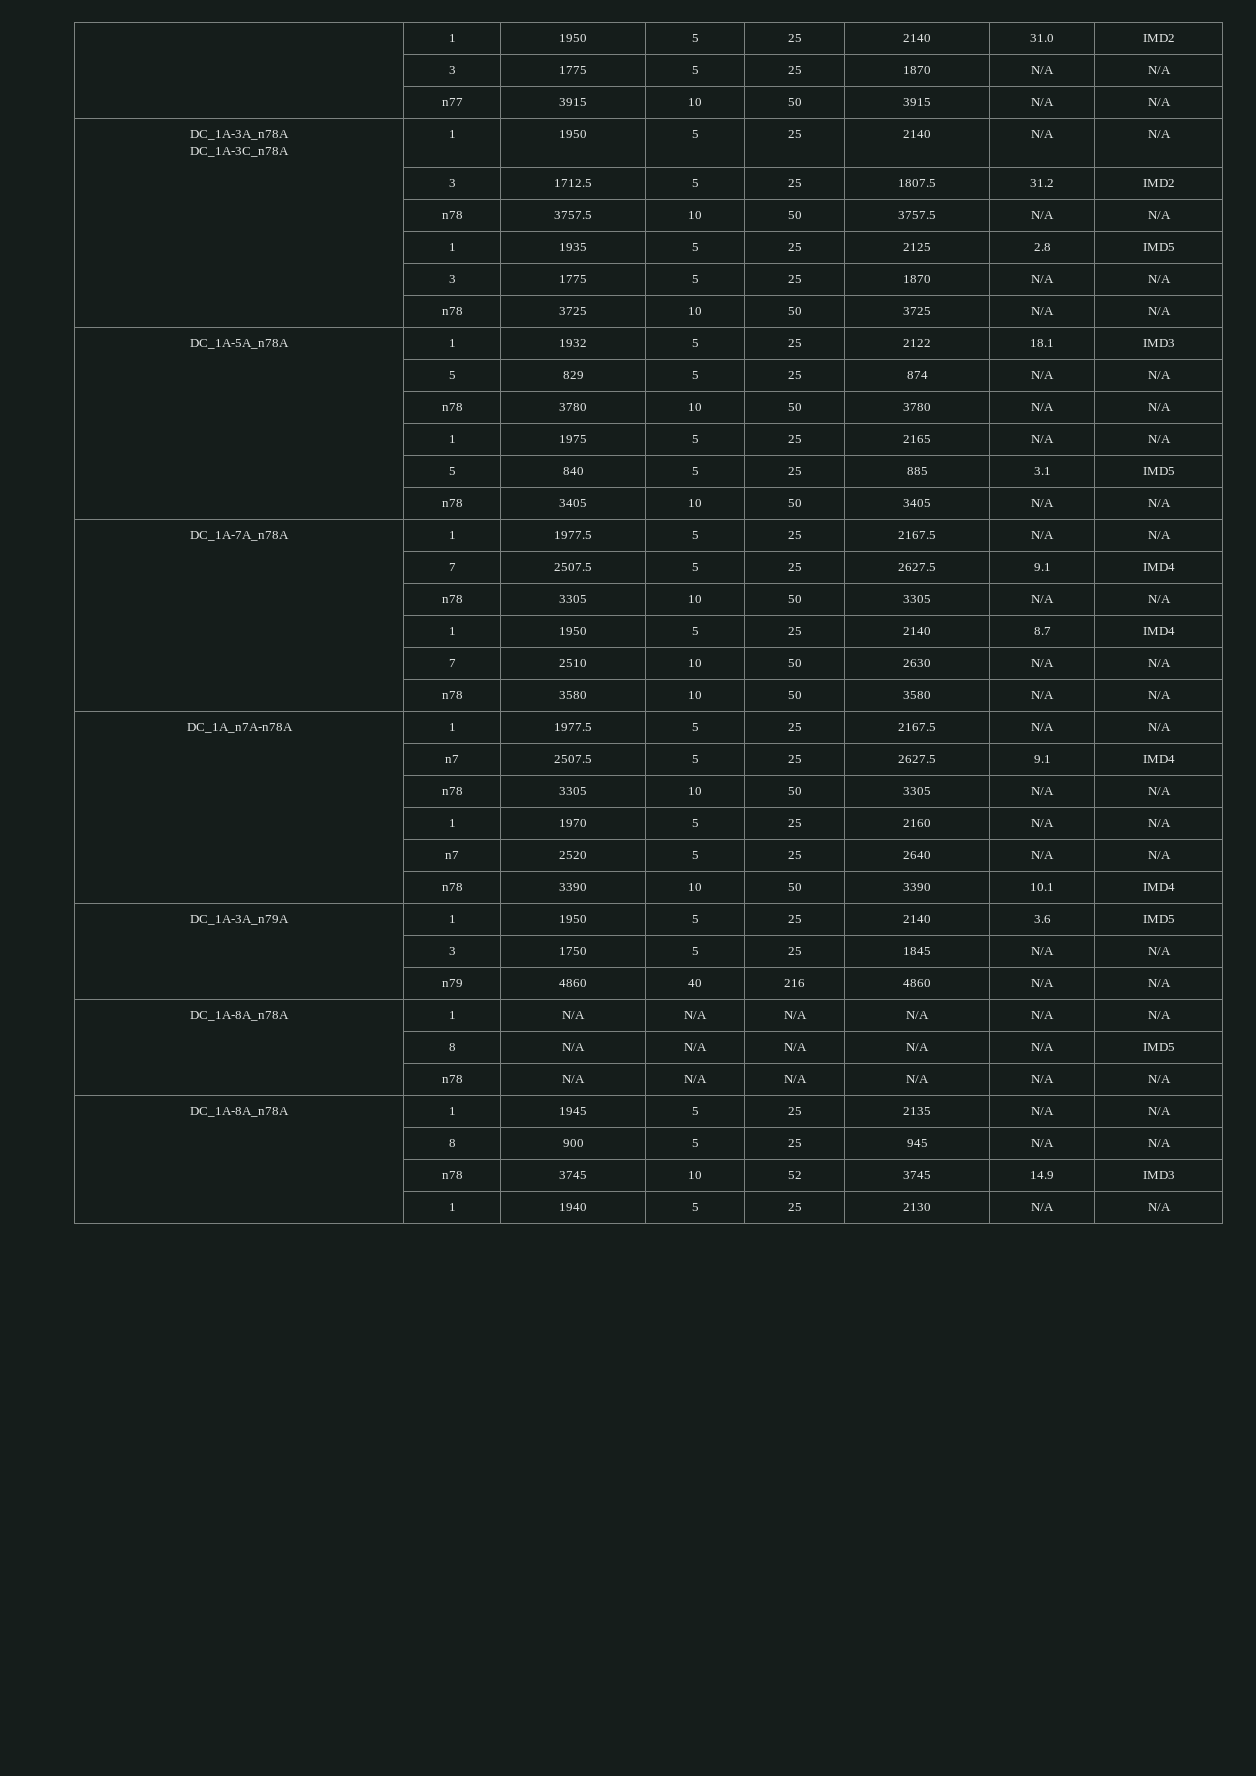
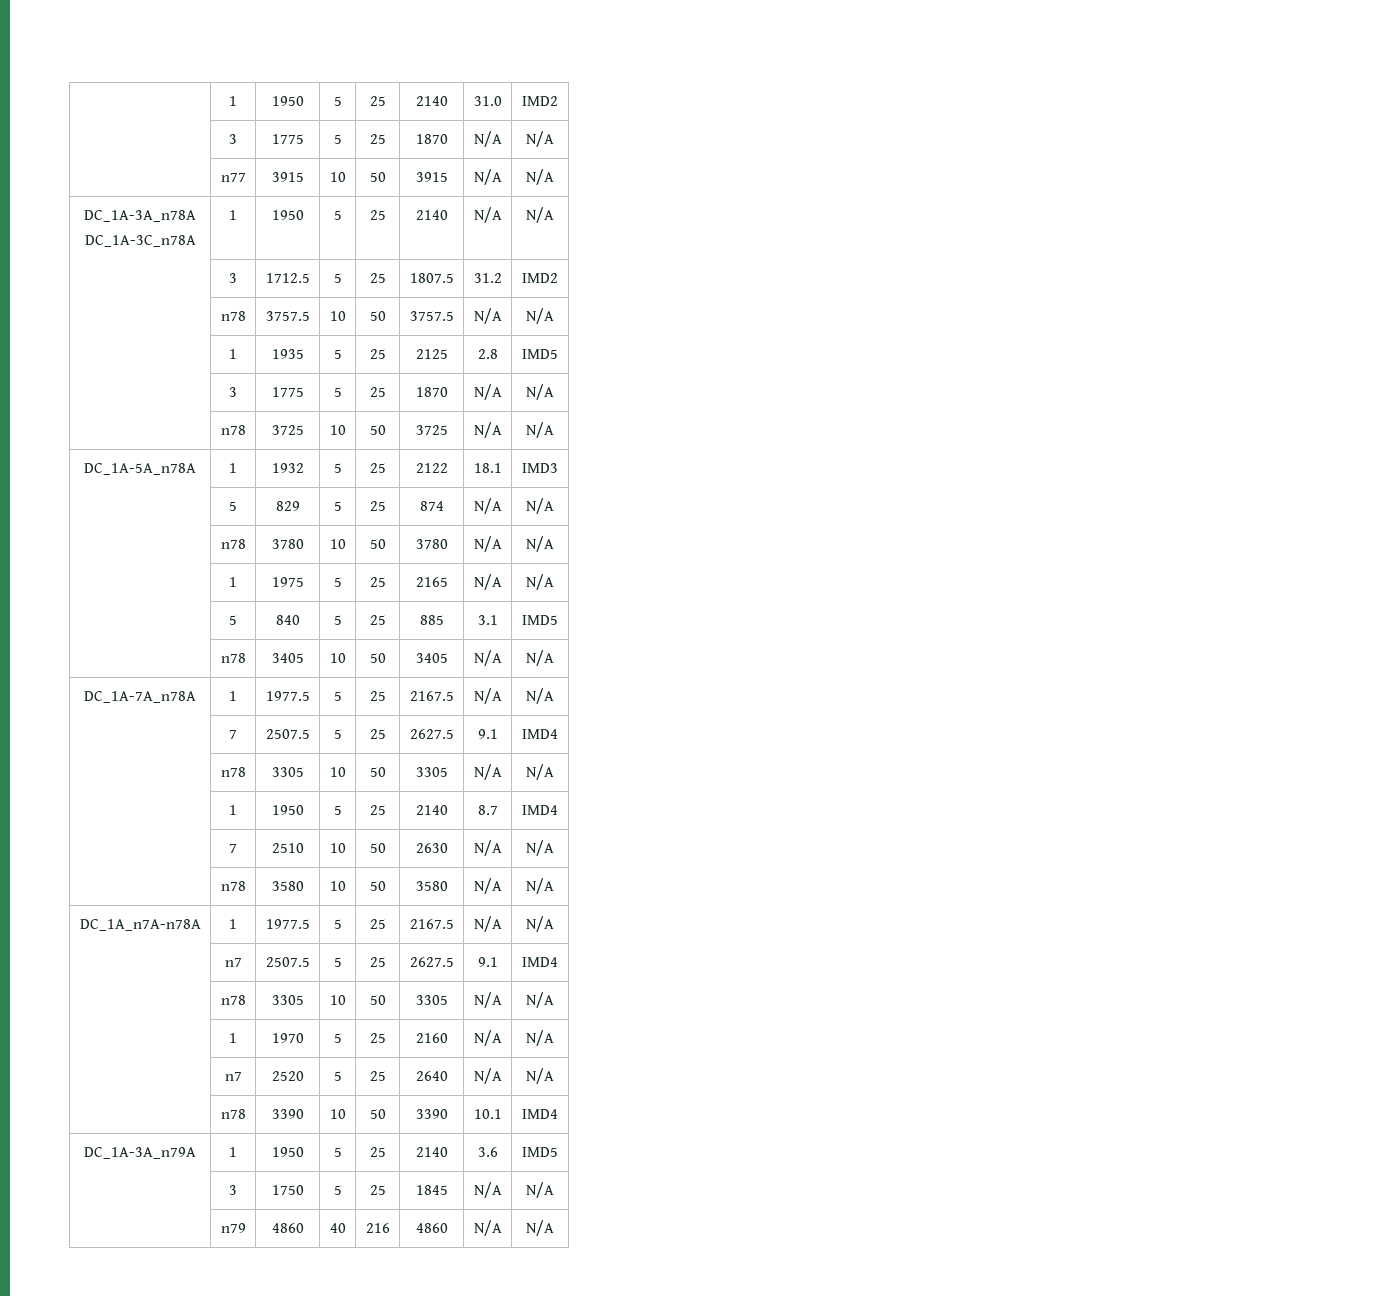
- DC_1A-8A_n78A | 1 | N/A | N/A | N/A | N/A | N/A | N/A
- | 8 | N/A | N/A | N/A | N/A | N/A | IMD5
- | n78 | N/A | N/A | N/A | N/A | N/A | N/A
- DC_1A-8A_n78A | 1 | 1945 | 5 | 25 | 2135 | N/A | N/A
- | 8 | 900 | 5 | 25 | 945 | N/A | N/A
- | n78 | 3745 | 10 | 52 | 3745 | 14.9 | IMD3
- | 1 | 1940 | 5 | 25 | 2130 | N/A | N/A

